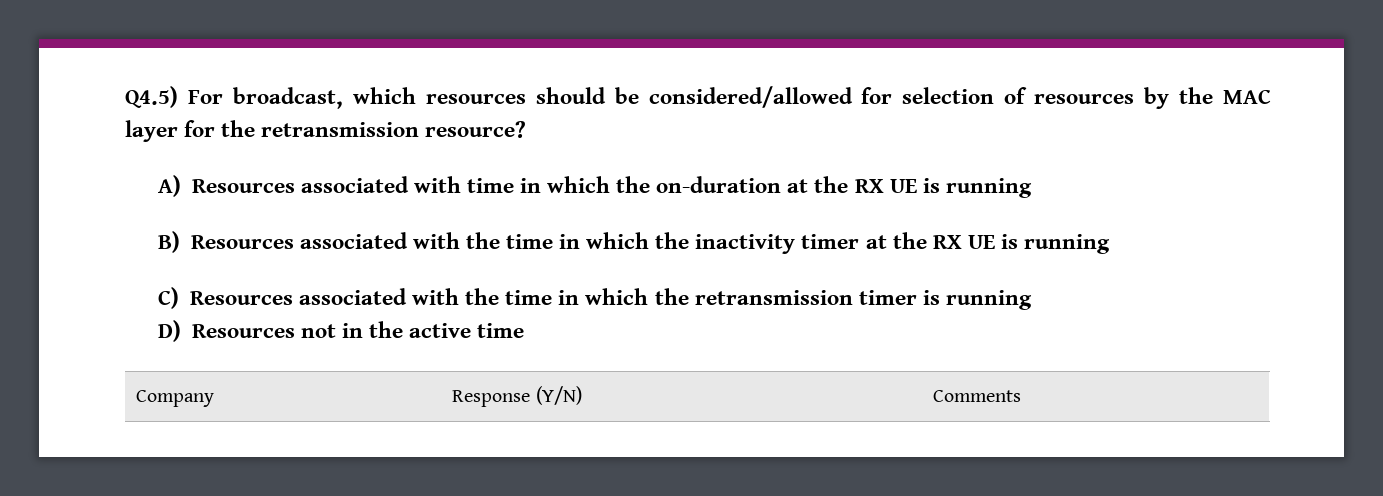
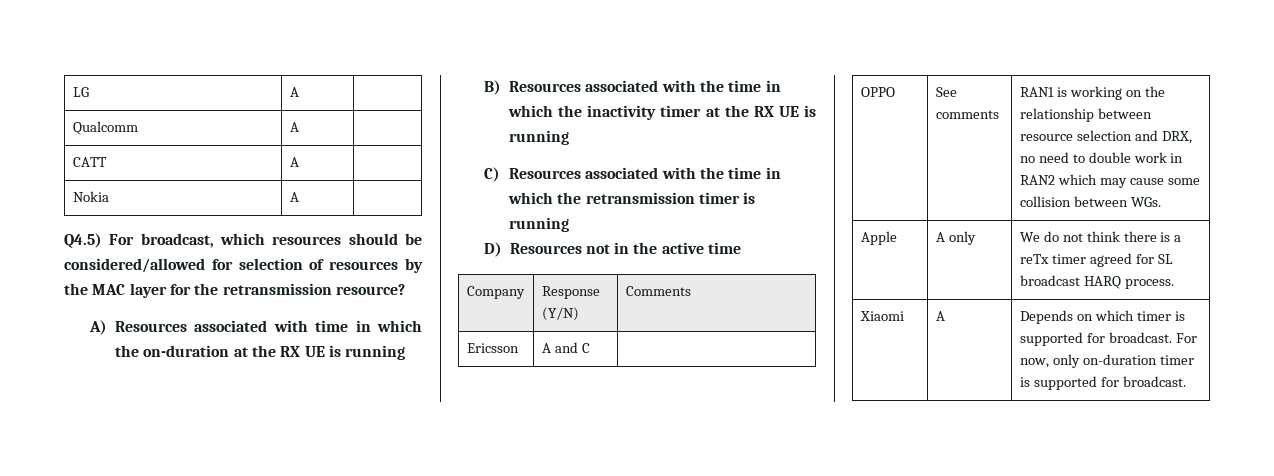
+ LG | A |
+ Qualcomm | A |
+ CATT | A |
+ Nokia | A |
+ Ericsson | A and C |
+ OPPO | See comments | RAN1 is working on the relationship between resource selection and DRX, no need to double work in RAN2 which may cause some collision between WGs.
+ Apple | A only | We do not think there is a reTx timer agreed for SL broadcast HARQ process.
+ Xiaomi | A | Depends on which timer is supported for broadcast. For now, only on-duration timer is supported for broadcast.

